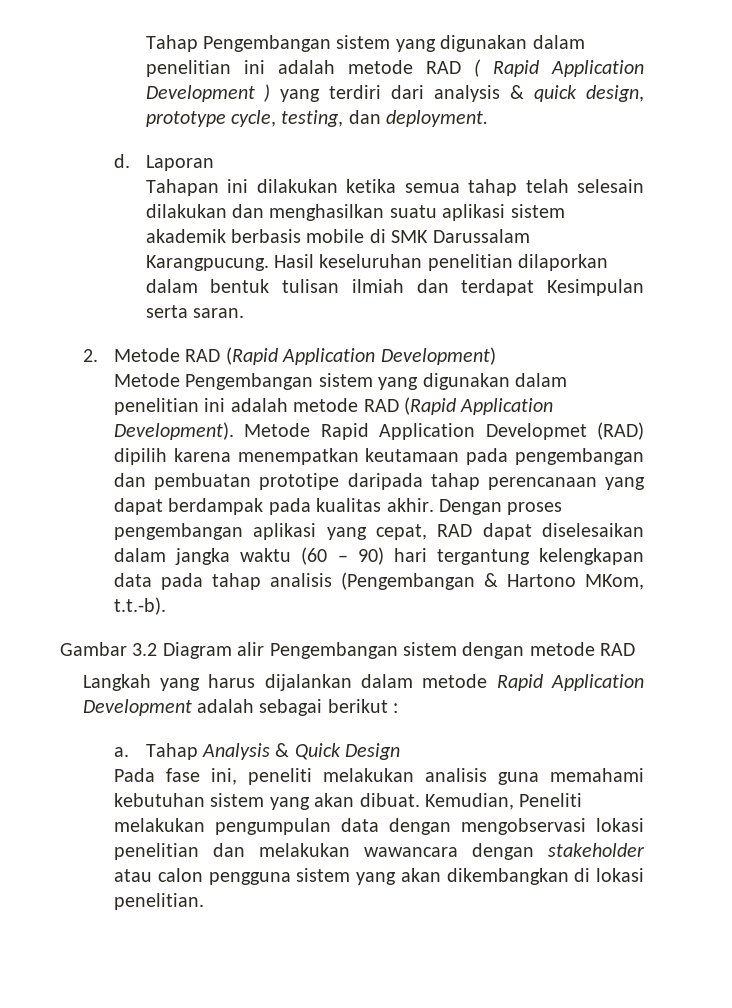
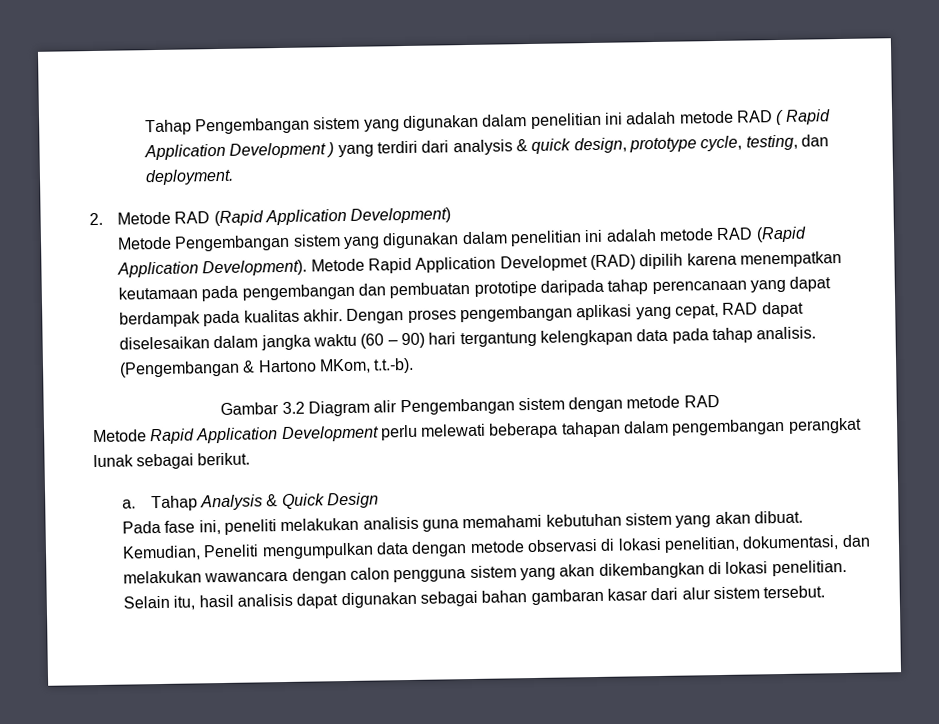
- d. Laporan
- Tahapan ini dilakukan ketika semua tahap telah selesain dilakukan dan menghasilkan suatu aplikasi sistem akademik berbasis mobile di SMK Darussalam Karangpucung. Hasil keseluruhan penelitian dilaporkan dalam bentuk tulisan ilmiah dan terdapat Kesimpulan serta saran.
- Dengan proses pengembangan aplikasi yang cepat, RAD dapat diselesaikan dalam jangka waktu (60 – 90) hari tergantung kelengkapan data pada tahap analisis (Pengembangan & Hartono MKom, t.t.-b).
+ Dengan proses pengembangan aplikasi yang cepat, RAD dapat diselesaikan dalam jangka waktu (60 – 90) hari tergantung kelengkapan data pada tahap analisis. (Pengembangan & Hartono MKom, t.t.-b).
- Langkah yang harus dijalankan dalam metode Rapid Application Development adalah sebagai berikut :
+ Metode Rapid Application Development perlu melewati beberapa tahapan dalam pengembangan perangkat lunak sebagai berikut.
- Kemudian, Peneliti melakukan pengumpulan data dengan mengobservasi lokasi penelitian dan melakukan wawancara dengan stakeholder atau calon pengguna sistem yang akan dikembangkan di lokasi penelitian.
+ Kemudian, Peneliti mengumpulkan data dengan metode observasi di lokasi penelitian, dokumentasi, dan melakukan wawancara dengan calon pengguna sistem yang akan dikembangkan di lokasi penelitian.
+ Selain itu, hasil analisis dapat digunakan sebagai bahan gambaran kasar dari alur sistem tersebut.

